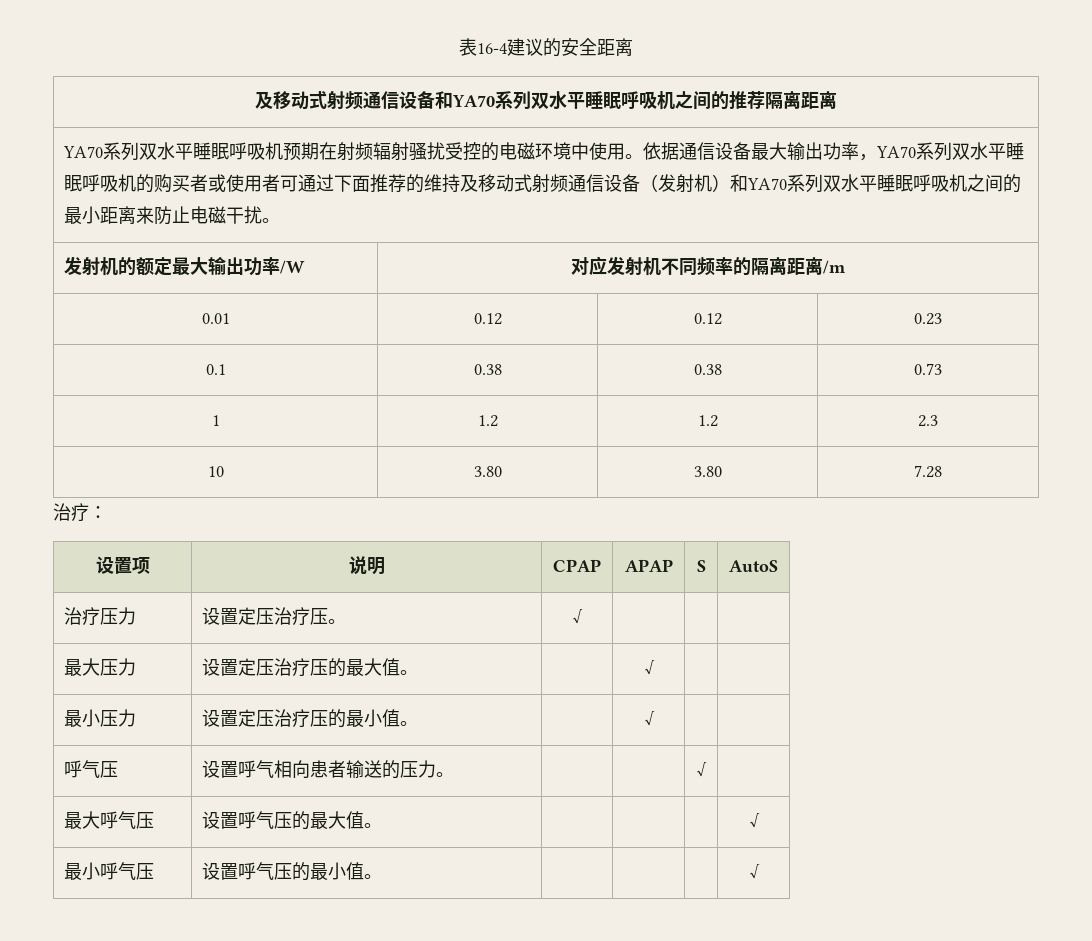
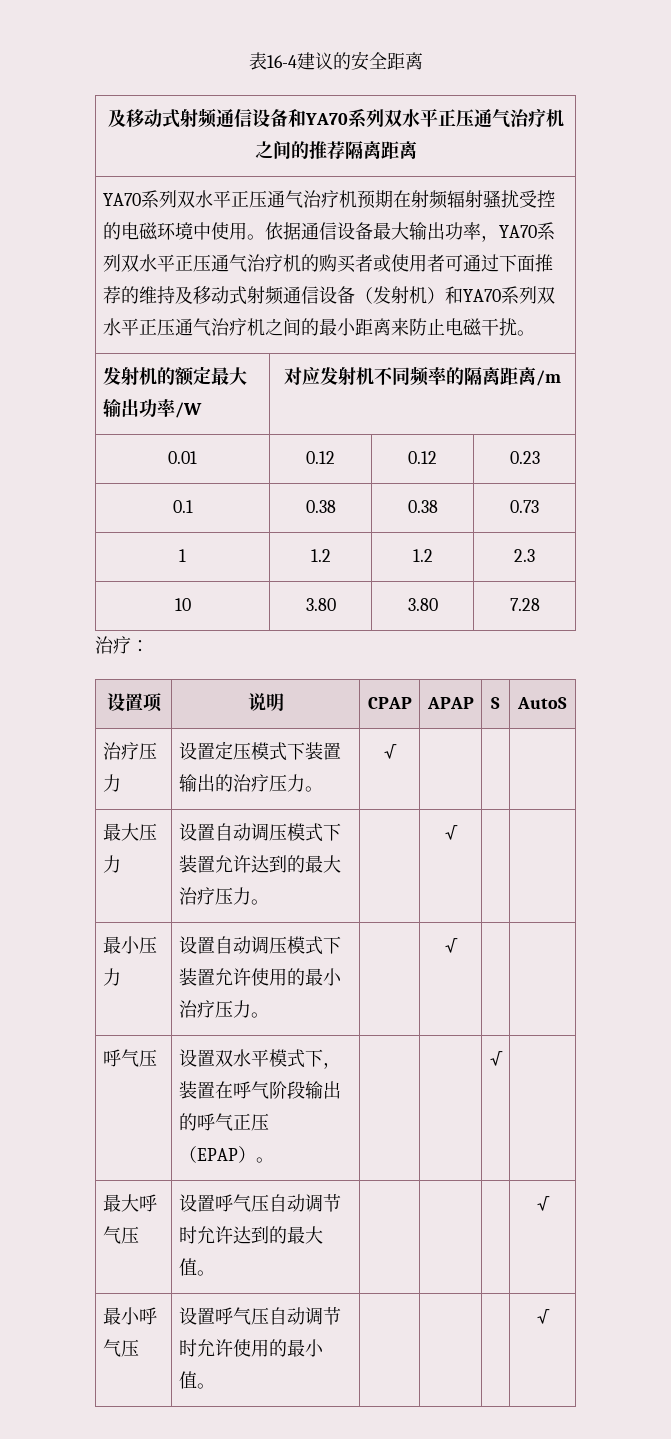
- 及移动式射频通信设备和YA70系列双水平睡眠呼吸机之间的推荐隔离距离
+ 及移动式射频通信设备和YA70系列双水平正压通气治疗机之间的推荐隔离距离
- YA70系列双水平睡眠呼吸机预期在射频辐射骚扰受控的电磁环境中使用。
+ YA70系列双水平正压通气治疗机预期在射频辐射骚扰受控的电磁环境中使用。
- 依据通信设备最大输出功率，YA70系列双水平睡眠呼吸机的购买者或使用者可通过下面推荐的维持及移动式射频通信设备（发射机）和YA70系列双水平睡眠呼吸机之间的最小距离来防止电磁干扰。
+ 依据通信设备最大输出功率，YA70系列双水平正压通气治疗机的购买者或使用者可通过下面推荐的维持及移动式射频通信设备（发射机）和YA70系列双水平正压通气治疗机之间的最小距离来防止电磁干扰。
- 治疗压力 | 设置定压治疗压。 | √ | | |
+ 治疗压力 | 设置定压模式下装置输出的治疗压力。 | √ | | |
- 最大压力 | 设置定压治疗压的最大值。 | | √ | |
+ 最大压力 | 设置自动调压模式下装置允许达到的最大治疗压力。 | | √ | |
- 最小压力 | 设置定压治疗压的最小值。 | | √ | |
- 呼气压 | 设置呼气相向患者输送的压力。 | | | √ |
+ 最小压力 | 设置自动调压模式下装置允许使用的最小治疗压力。 | | √ | |
+ 呼气压 | 设置双水平模式下，装置在呼气阶段输出的呼气正压（EPAP）。 | | | √ |
- 最大呼气压 | 设置呼气压的最大值。 | | | | √
+ 最大呼气压 | 设置呼气压自动调节时允许达到的最大值。 | | | | √
- 最小呼气压 | 设置呼气压的最小值。 | | | | √
+ 最小呼气压 | 设置呼气压自动调节时允许使用的最小值。 | | | | √

